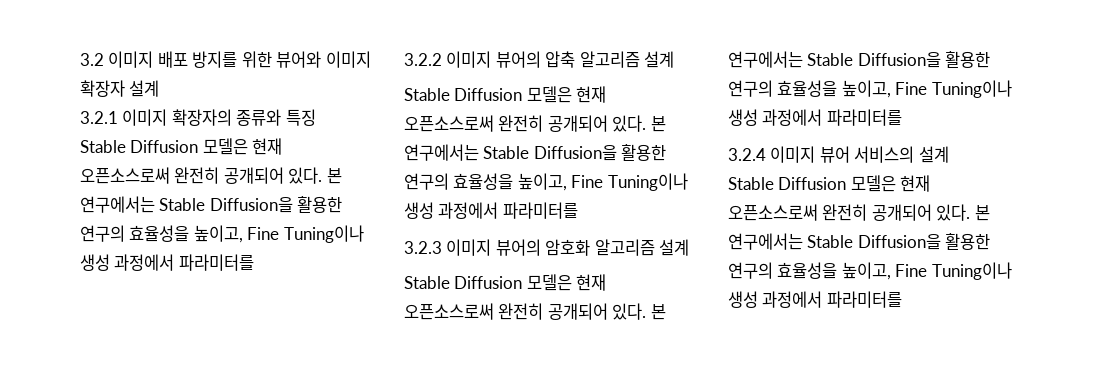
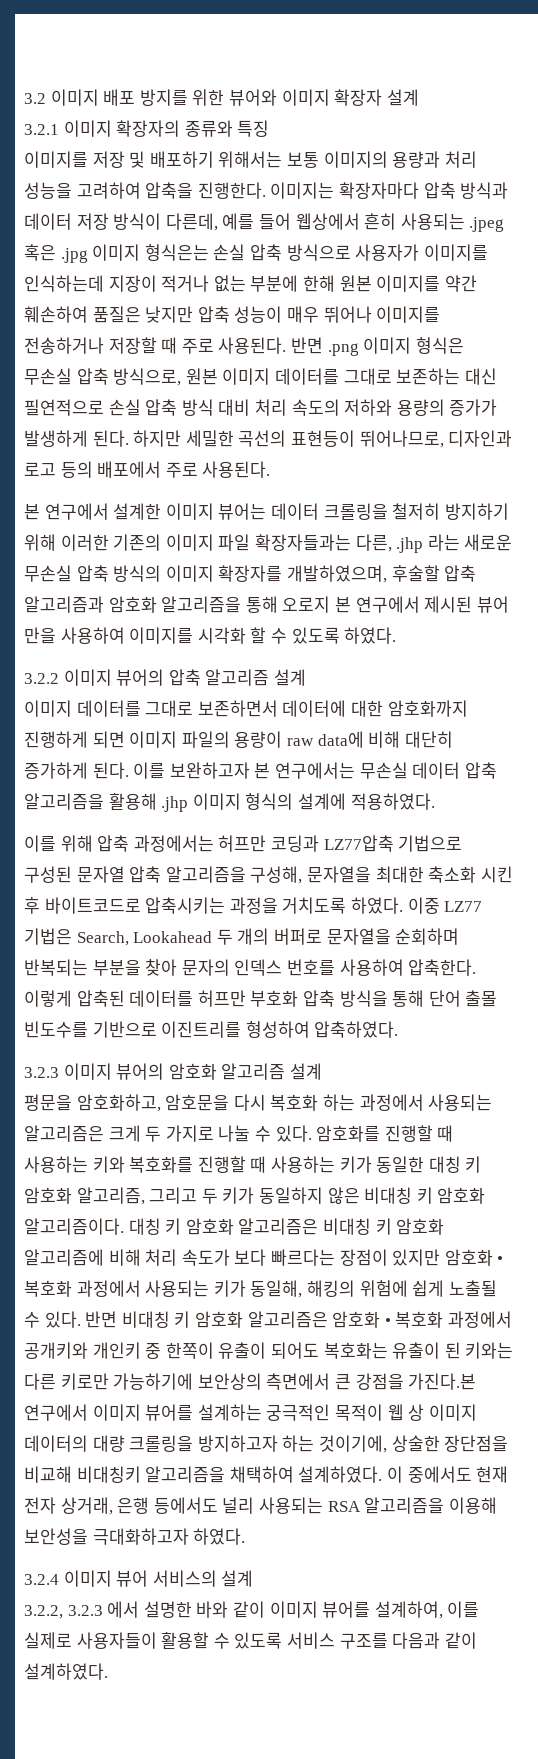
  3.2.1 이미지 확장자의 종류와 특징
- Stable Diffusion 모델은 현재 오픈소스로써 완전히 공개되어 있다. 본 연구에서는 Stable Diffusion을 활용한 연구의 효율성을 높이고, Fine Tuning이나 생성 과정에서 파라미터를
+ 이미지를 저장 및 배포하기 위해서는 보통 이미지의 용량과 처리 성능을 고려하여 압축을 진행한다. 이미지는 확장자마다 압축 방식과 데이터 저장 방식이 다른데, 예를 들어 웹상에서 흔히 사용되는 .jpeg 혹은 .jpg 이미지 형식은는 손실 압축 방식으로 사용자가 이미지를 인식하는데 지장이 적거나 없는 부분에 한해 원본 이미지를 약간 훼손하여 품질은 낮지만 압축 성능이 매우 뛰어나 이미지를 전송하거나 저장할 때 주로 사용된다. 반면 .png 이미지 형식은 무손실 압축 방식으로, 원본 이미지 데이터를 그대로 보존하는 대신 필연적으로 손실 압축 방식 대비 처리 속도의 저하와 용량의 증가가 발생하게 된다. 하지만 세밀한 곡선의 표현등이 뛰어나므로, 디자인과 로고 등의 배포에서 주로 사용된다.
+ 본 연구에서 설계한 이미지 뷰어는 데이터 크롤링을 철저히 방지하기 위해 이러한 기존의 이미지 파일 확장자들과는 다른, .jhp 라는 새로운 무손실 압축 방식의 이미지 확장자를 개발하였으며, 후술할 압축 알고리즘과 암호화 알고리즘을 통해 오로지 본 연구에서 제시된 뷰어 만을 사용하여 이미지를 시각화 할 수 있도록 하였다.
  3.2.2 이미지 뷰어의 압축 알고리즘 설계
- Stable Diffusion 모델은 현재 오픈소스로써 완전히 공개되어 있다. 본 연구에서는 Stable Diffusion을 활용한 연구의 효율성을 높이고, Fine Tuning이나 생성 과정에서 파라미터를
+ 이미지 데이터를 그대로 보존하면서 데이터에 대한 암호화까지 진행하게 되면 이미지 파일의 용량이 raw data에 비해 대단히 증가하게 된다. 이를 보완하고자 본 연구에서는 무손실 데이터 압축 알고리즘을 활용해 .jhp 이미지 형식의 설계에 적용하였다.
+ 이를 위해 압축 과정에서는 허프만 코딩과 LZ77압축 기법으로 구성된 문자열 압축 알고리즘을 구성해, 문자열을 최대한 축소화 시킨 후 바이트코드로 압축시키는 과정을 거치도록 하였다. 이중 LZ77 기법은 Search, Lookahead 두 개의 버퍼로 문자열을 순회하며 반복되는 부분을 찾아 문자의 인덱스 번호를 사용하여 압축한다. 이렇게 압축된 데이터를 허프만 부호화 압축 방식을 통해 단어 출몰 빈도수를 기반으로 이진트리를 형성하여 압축하였다.
  3.2.3 이미지 뷰어의 암호화 알고리즘 설계
- Stable Diffusion 모델은 현재 오픈소스로써 완전히 공개되어 있다. 본 연구에서는 Stable Diffusion을 활용한 연구의 효율성을 높이고, Fine Tuning이나 생성 과정에서 파라미터를
+ 평문을 암호화하고, 암호문을 다시 복호화 하는 과정에서 사용되는 알고리즘은 크게 두 가지로 나눌 수 있다. 암호화를 진행할 때 사용하는 키와 복호화를 진행할 때 사용하는 키가 동일한 대칭 키 암호화 알고리즘, 그리고 두 키가 동일하지 않은 비대칭 키 암호화 알고리즘이다. 대칭 키 암호화 알고리즘은 비대칭 키 암호화 알고리즘에 비해 처리 속도가 보다 빠르다는 장점이 있지만 암호화 • 복호화 과정에서 사용되는 키가 동일해, 해킹의 위험에 쉽게 노출될 수 있다. 반면 비대칭 키 암호화 알고리즘은 암호화 • 복호화 과정에서 공개키와 개인키 중 한쪽이 유출이 되어도 복호화는 유출이 된 키와는 다른 키로만 가능하기에 보안상의 측면에서 큰 강점을 가진다.본 연구에서 이미지 뷰어를 설계하는 궁극적인 목적이 웹 상 이미지 데이터의 대량 크롤링을 방지하고자 하는 것이기에, 상술한 장단점을 비교해 비대칭키 알고리즘을 채택하여 설계하였다. 이 중에서도 현재 전자 상거래, 은행 등에서도 널리 사용되는 RSA 알고리즘을 이용해 보안성을 극대화하고자 하였다.
  3.2.4 이미지 뷰어 서비스의 설계
- Stable Diffusion 모델은 현재 오픈소스로써 완전히 공개되어 있다. 본 연구에서는 Stable Diffusion을 활용한 연구의 효율성을 높이고, Fine Tuning이나 생성 과정에서 파라미터를
+ 3.2.2, 3.2.3 에서 설명한 바와 같이 이미지 뷰어를 설계하여, 이를 실제로 사용자들이 활용할 수 있도록 서비스 구조를 다음과 같이 설계하였다.

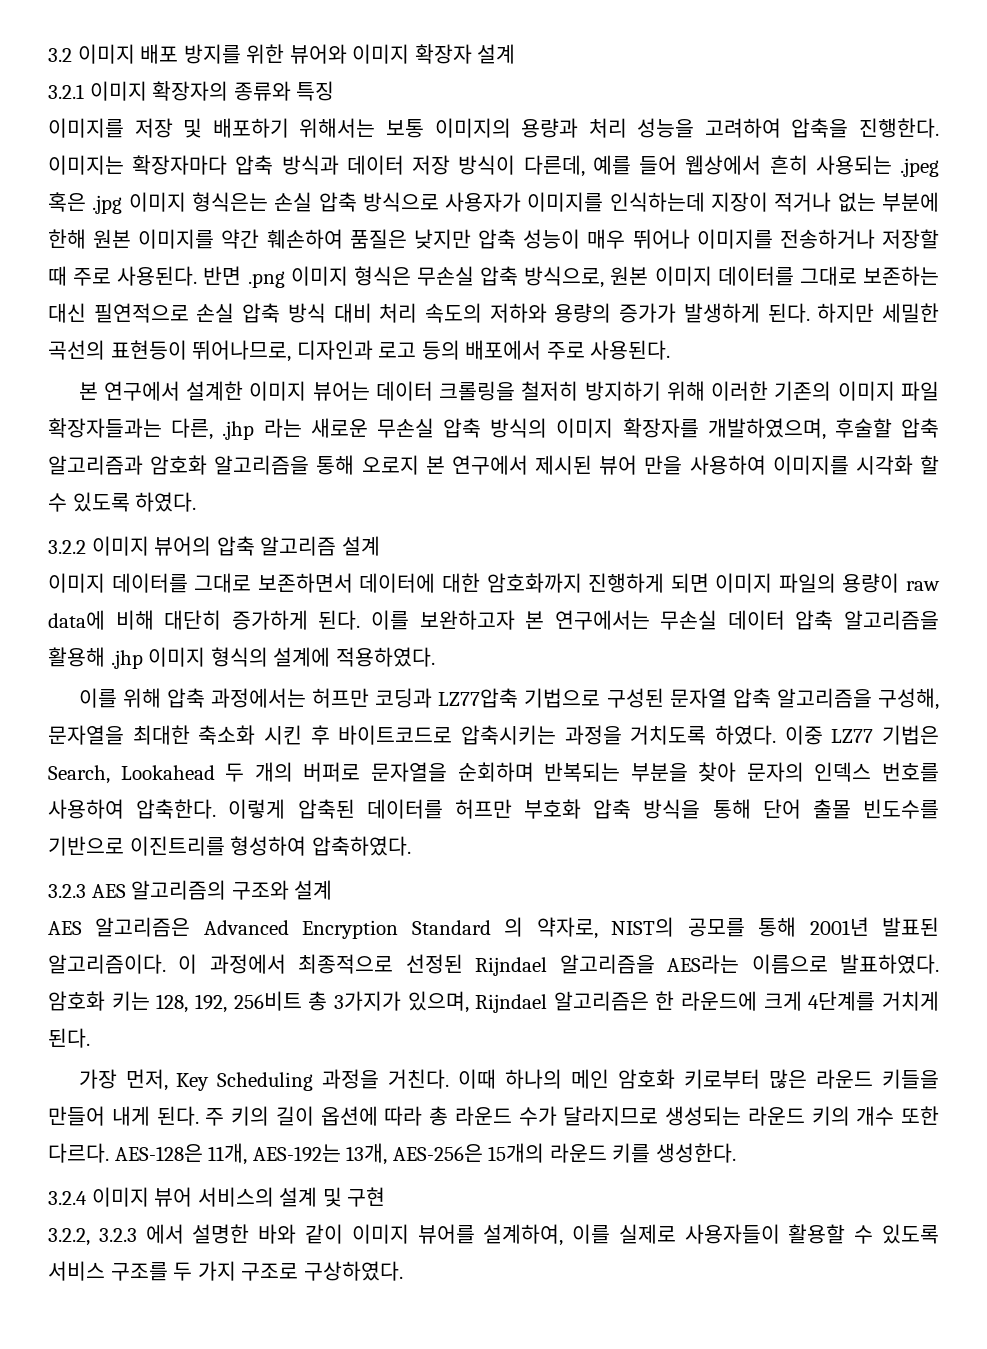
- 3.2.3 이미지 뷰어의 암호화 알고리즘 설계
- 평문을 암호화하고, 암호문을 다시 복호화 하는 과정에서 사용되는 알고리즘은 크게 두 가지로 나눌 수 있다. 암호화를 진행할 때 사용하는 키와 복호화를 진행할 때 사용하는 키가 동일한 대칭 키 암호화 알고리즘, 그리고 두 키가 동일하지 않은 비대칭 키 암호화 알고리즘이다. 대칭 키 암호화 알고리즘은 비대칭 키 암호화 알고리즘에 비해 처리 속도가 보다 빠르다는 장점이 있지만 암호화 • 복호화 과정에서 사용되는 키가 동일해, 해킹의 위험에 쉽게 노출될 수 있다. 반면 비대칭 키 암호화 알고리즘은 암호화 • 복호화 과정에서 공개키와 개인키 중 한쪽이 유출이 되어도 복호화는 유출이 된 키와는 다른 키로만 가능하기에 보안상의 측면에서 큰 강점을 가진다.본 연구에서 이미지 뷰어를 설계하는 궁극적인 목적이 웹 상 이미지 데이터의 대량 크롤링을 방지하고자 하는 것이기에, 상술한 장단점을 비교해 비대칭키 알고리즘을 채택하여 설계하였다. 이 중에서도 현재 전자 상거래, 은행 등에서도 널리 사용되는 RSA 알고리즘을 이용해 보안성을 극대화하고자 하였다.
+ 3.2.3 AES 알고리즘의 구조와 설계
+ AES 알고리즘은 Advanced Encryption Standard 의 약자로, NIST의 공모를 통해 2001년 발표된 알고리즘이다. 이 과정에서 최종적으로 선정된 Rijndael 알고리즘을 AES라는 이름으로 발표하였다. 암호화 키는 128, 192, 256비트 총 3가지가 있으며, Rijndael 알고리즘은 한 라운드에 크게 4단계를 거치게 된다.
+ 가장 먼저, Key Scheduling 과정을 거친다. 이때 하나의 메인 암호화 키로부터 많은 라운드 키들을 만들어 내게 된다. 주 키의 길이 옵션에 따라 총 라운드 수가 달라지므로 생성되는 라운드 키의 개수 또한 다르다. AES-128은 11개, AES-192는 13개, AES-256은 15개의 라운드 키를 생성한다.
- 3.2.4 이미지 뷰어 서비스의 설계
+ 3.2.4 이미지 뷰어 서비스의 설계 및 구현
- 3.2.2, 3.2.3 에서 설명한 바와 같이 이미지 뷰어를 설계하여, 이를 실제로 사용자들이 활용할 수 있도록 서비스 구조를 다음과 같이 설계하였다.
+ 3.2.2, 3.2.3 에서 설명한 바와 같이 이미지 뷰어를 설계하여, 이를 실제로 사용자들이 활용할 수 있도록 서비스 구조를 두 가지 구조로 구상하였다.

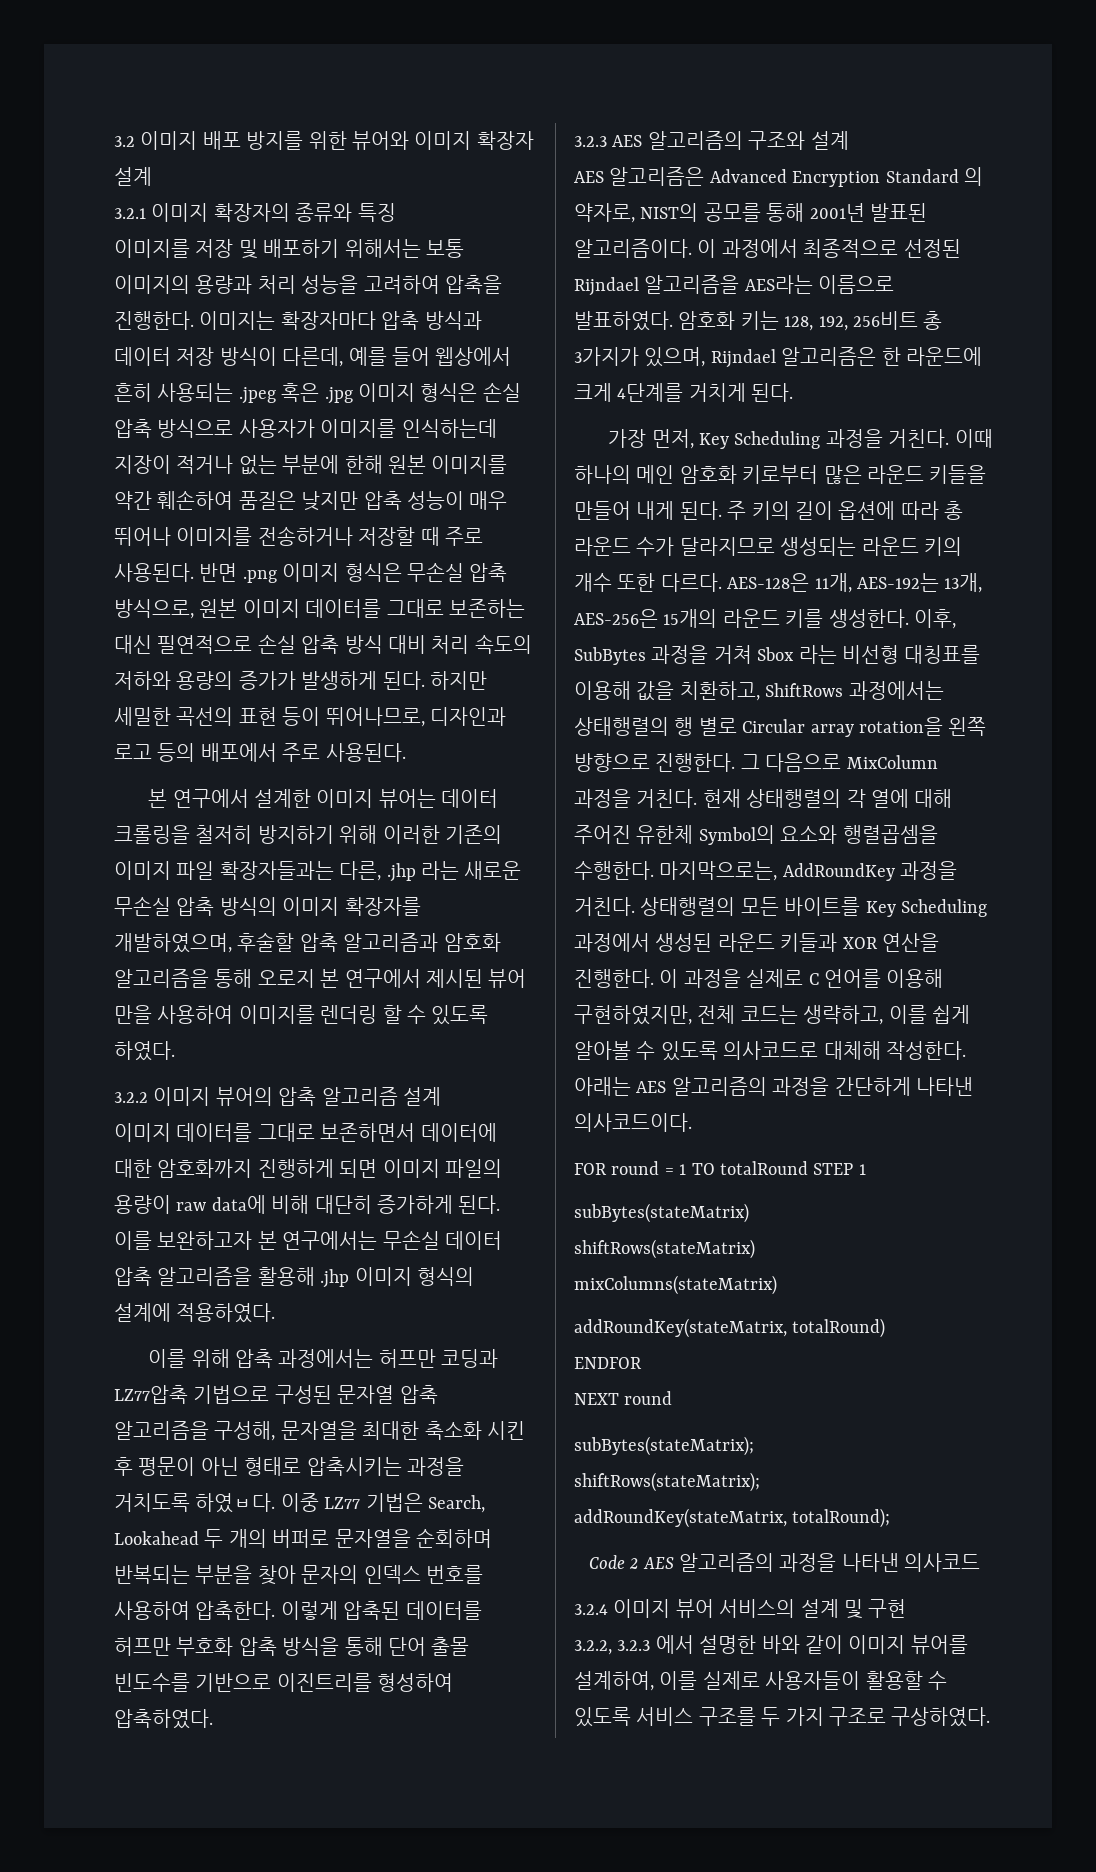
- 이미지는 확장자마다 압축 방식과 데이터 저장 방식이 다른데, 예를 들어 웹상에서 흔히 사용되는 .jpeg 혹은 .jpg 이미지 형식은는 손실 압축 방식으로 사용자가 이미지를 인식하는데 지장이 적거나 없는 부분에 한해 원본 이미지를 약간 훼손하여 품질은 낮지만 압축 성능이 매우 뛰어나 이미지를 전송하거나 저장할 때 주로 사용된다.
+ 이미지는 확장자마다 압축 방식과 데이터 저장 방식이 다른데, 예를 들어 웹상에서 흔히 사용되는 .jpeg 혹은 .jpg 이미지 형식은 손실 압축 방식으로 사용자가 이미지를 인식하는데 지장이 적거나 없는 부분에 한해 원본 이미지를 약간 훼손하여 품질은 낮지만 압축 성능이 매우 뛰어나 이미지를 전송하거나 저장할 때 주로 사용된다.
- 하지만 세밀한 곡선의 표현등이 뛰어나므로, 디자인과 로고 등의 배포에서 주로 사용된다.
+ 하지만 세밀한 곡선의 표현 등이 뛰어나므로, 디자인과 로고 등의 배포에서 주로 사용된다.
- 본 연구에서 설계한 이미지 뷰어는 데이터 크롤링을 철저히 방지하기 위해 이러한 기존의 이미지 파일 확장자들과는 다른, .jhp 라는 새로운 무손실 압축 방식의 이미지 확장자를 개발하였으며, 후술할 압축 알고리즘과 암호화 알고리즘을 통해 오로지 본 연구에서 제시된 뷰어 만을 사용하여 이미지를 시각화 할 수 있도록 하였다.
+ 본 연구에서 설계한 이미지 뷰어는 데이터 크롤링을 철저히 방지하기 위해 이러한 기존의 이미지 파일 확장자들과는 다른, .jhp 라는 새로운 무손실 압축 방식의 이미지 확장자를 개발하였으며, 후술할 압축 알고리즘과 암호화 알고리즘을 통해 오로지 본 연구에서 제시된 뷰어 만을 사용하여 이미지를 렌더링 할 수 있도록 하였다.
- 이를 위해 압축 과정에서는 허프만 코딩과 LZ77압축 기법으로 구성된 문자열 압축 알고리즘을 구성해, 문자열을 최대한 축소화 시킨 후 바이트코드로 압축시키는 과정을 거치도록 하였다.
+ 이를 위해 압축 과정에서는 허프만 코딩과 LZ77압축 기법으로 구성된 문자열 압축 알고리즘을 구성해, 문자열을 최대한 축소화 시킨 후 평문이 아닌 형태로 압축시키는 과정을 거치도록 하였ㅂ다.
+ 이후, SubBytes 과정을 거쳐 Sbox 라는 비선형 대칭표를 이용해 값을 치환하고, ShiftRows 과정에서는 상태행렬의 행 별로 Circular array rotation을 왼쪽 방향으로 진행한다. 그 다음으로 MixColumn 과정을 거친다. 현재 상태행렬의 각 열에 대해 주어진 유한체 Symbol의 요소와 행렬곱셈을 수행한다. 마지막으로는, AddRoundKey 과정을 거친다. 상태행렬의 모든 바이트를 Key Scheduling 과정에서 생성된 라운드 키들과 XOR 연산을 진행한다. 이 과정을 실제로 C 언어를 이용해 구현하였지만, 전체 코드는 생략하고, 이를 쉽게 알아볼 수 있도록 의사코드로 대체해 작성한다. 아래는 AES 알고리즘의 과정을 간단하게 나타낸 의사코드이다.
+ FOR round = 1 TO totalRound STEP 1
+ subBytes(stateMatrix)
+ shiftRows(stateMatrix)
+ mixColumns(stateMatrix)
+ addRoundKey(stateMatrix, totalRound)
+ ENDFOR
+ NEXT round
+ subBytes(stateMatrix);
+ shiftRows(stateMatrix);
+ addRoundKey(stateMatrix, totalRound);
+ Code 2 AES 알고리즘의 과정을 나타낸 의사코드

